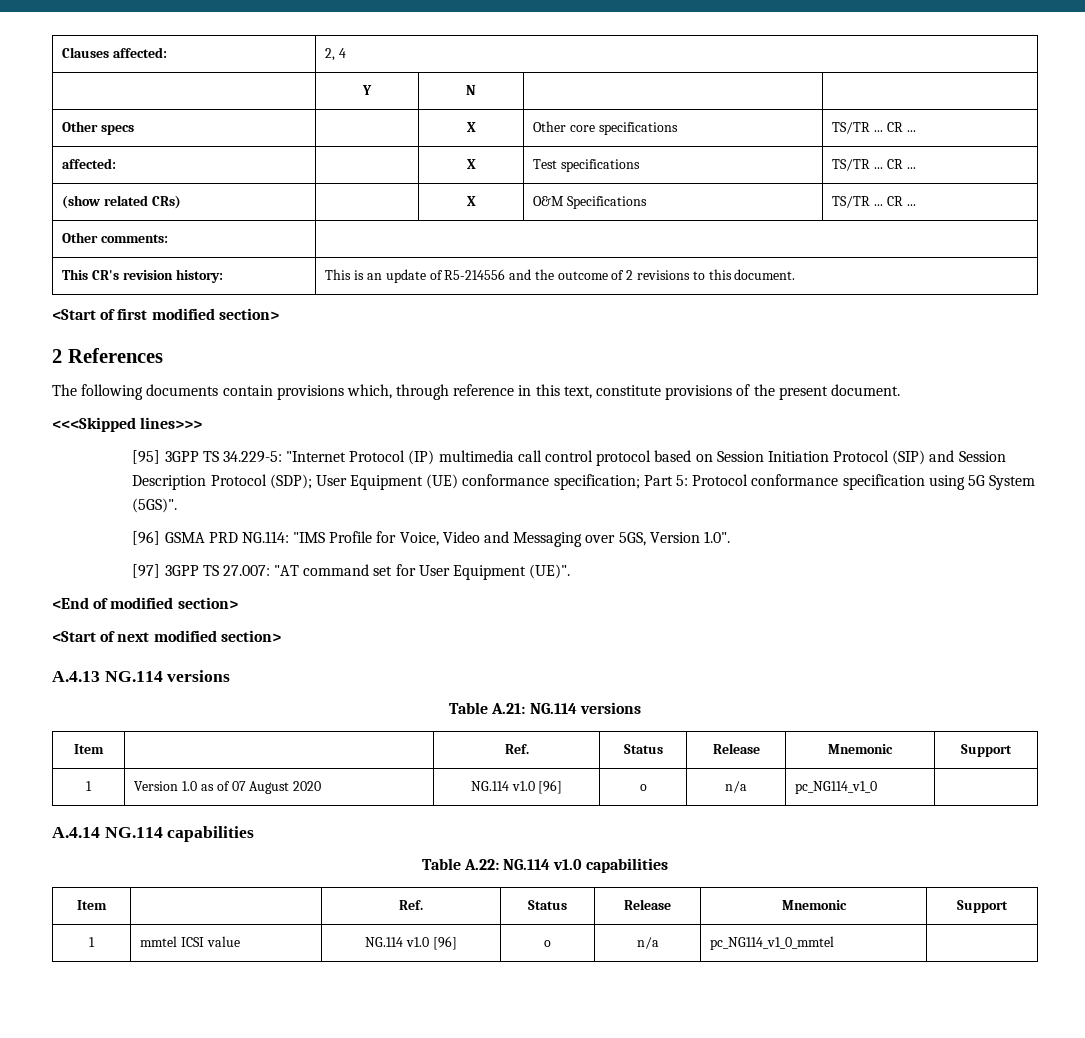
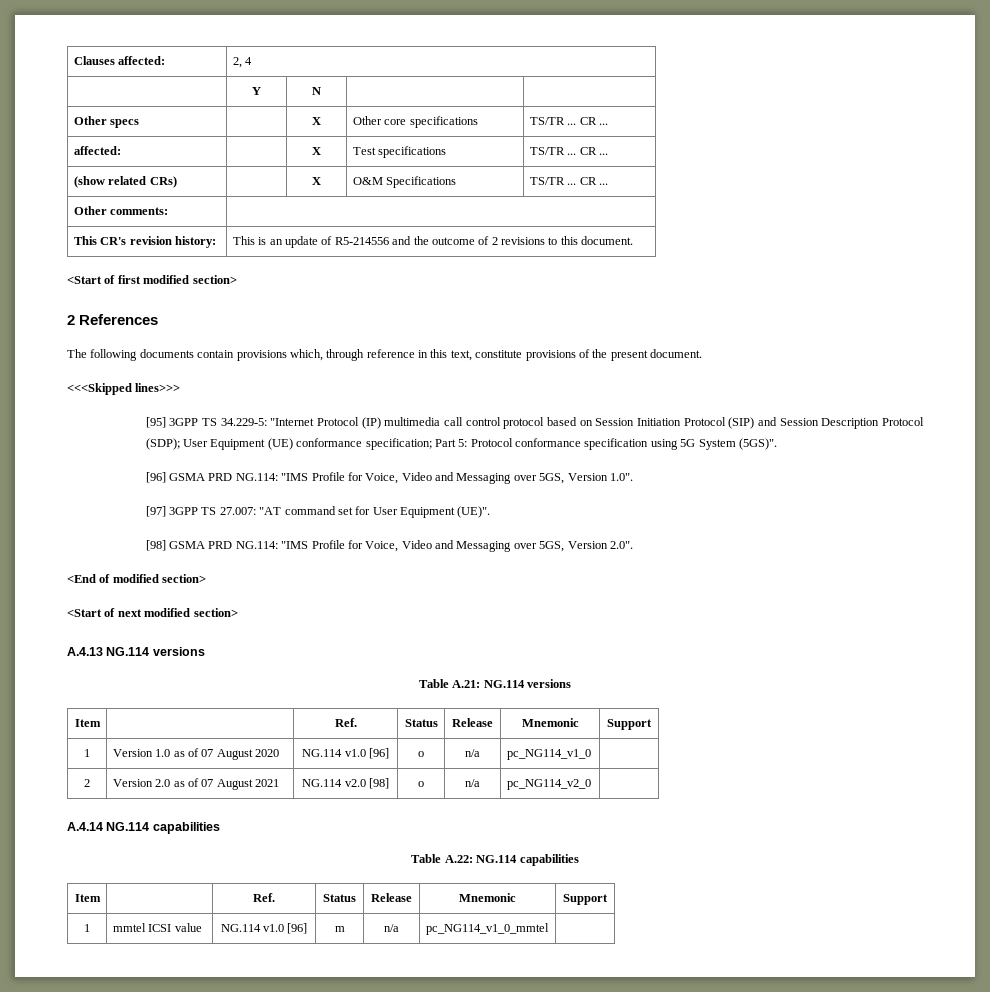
+ [98] GSMA PRD NG.114: "IMS Profile for Voice, Video and Messaging over 5GS, Version 2.0".
+ 2 | Version 2.0 as of 07 August 2021 | NG.114 v2.0 [98] | o | n/a | pc_NG114_v2_0 |
- Table A.22: NG.114 v1.0 capabilities
+ Table A.22: NG.114 capabilities
- 1 | mmtel ICSI value | NG.114 v1.0 [96] | o | n/a | pc_NG114_v1_0_mmtel |
+ 1 | mmtel ICSI value | NG.114 v1.0 [96] | m | n/a | pc_NG114_v1_0_mmtel |

